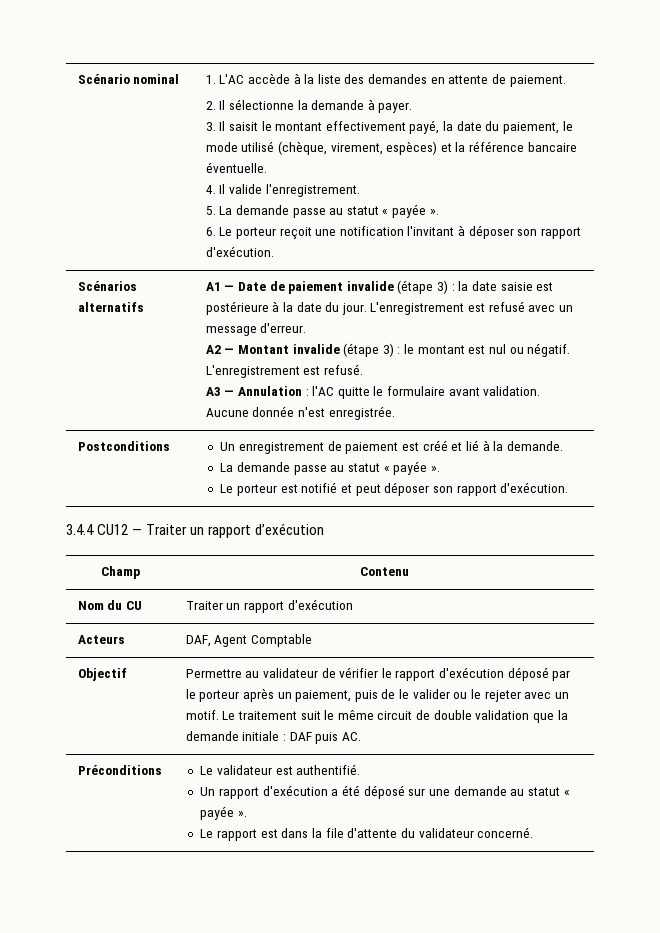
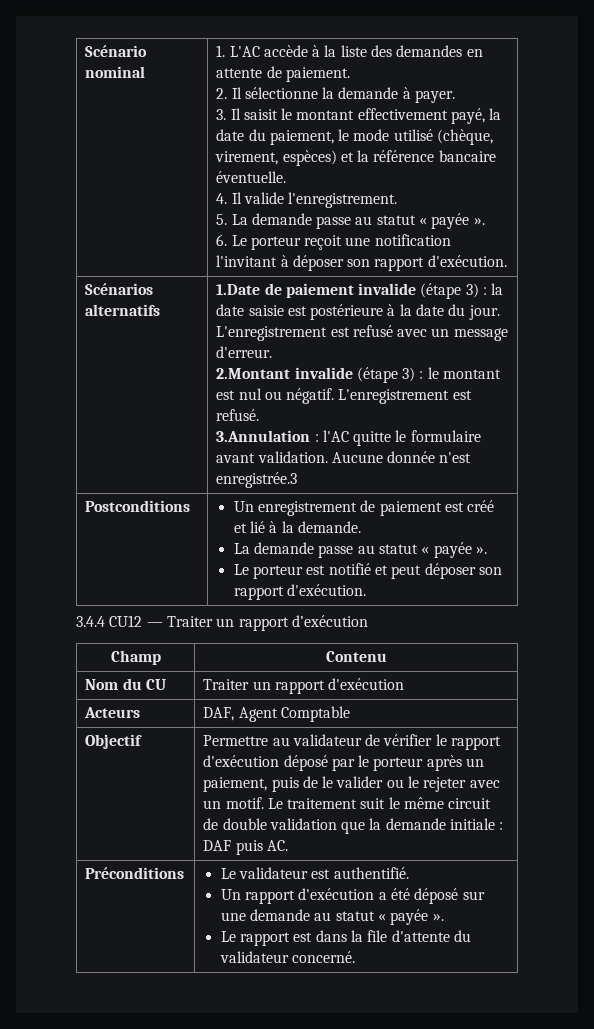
- A1 — Date de paiement invalide (étape 3) : la date saisie est postérieure à la date du jour.
+ 1.Date de paiement invalide (étape 3) : la date saisie est postérieure à la date du jour.
- A2 — Montant invalide (étape 3) : le montant est nul ou négatif.
+ 2.Montant invalide (étape 3) : le montant est nul ou négatif.
- A3 — Annulation : l'AC quitte le formulaire avant validation.
+ 3.Annulation : l'AC quitte le formulaire avant validation.
- Aucune donnée n'est enregistrée.
+ Aucune donnée n'est enregistrée.3

